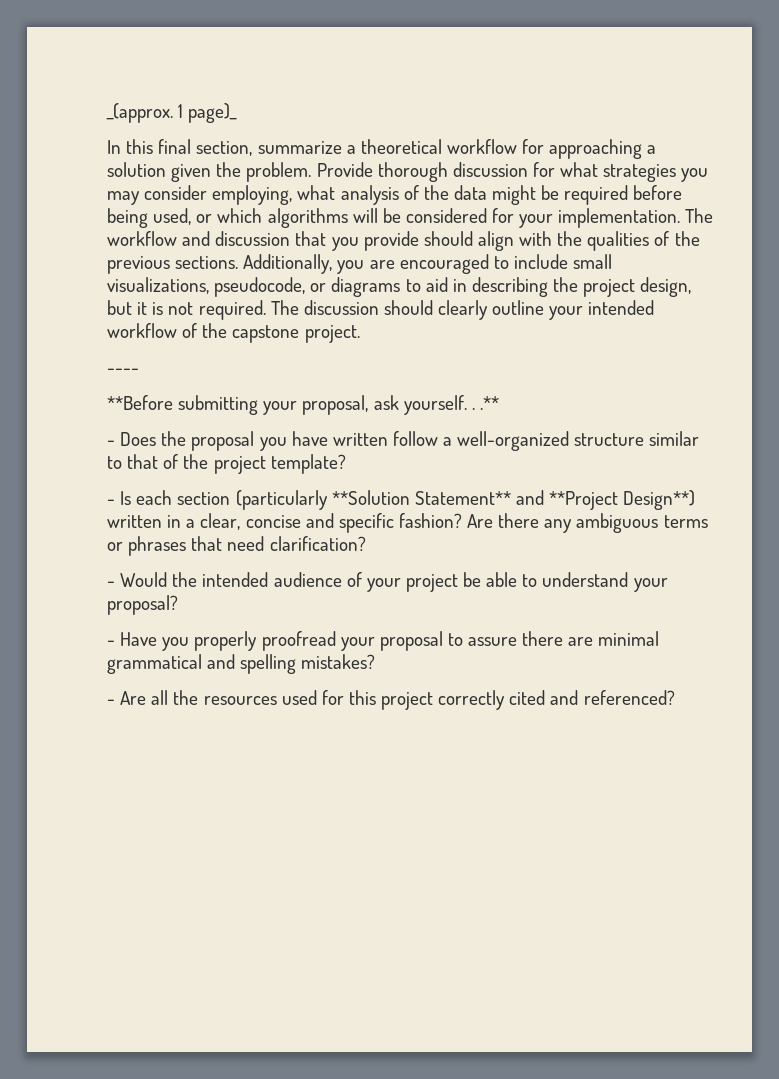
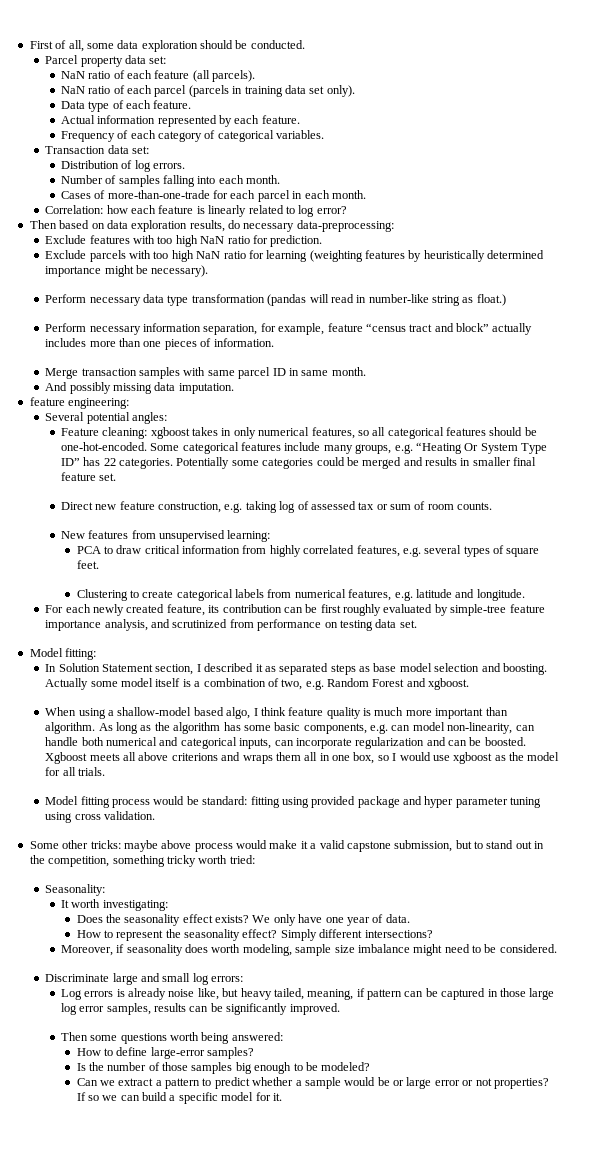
- _(approx. 1 page)_
- In this final section, summarize a theoretical workflow for approaching a solution given the problem. Provide thorough discussion for what strategies you may consider employing, what analysis of the data might be required before being used, or which algorithms will be considered for your implementation. The workflow and discussion that you provide should align with the qualities of the previous sections. Additionally, you are encouraged to include small visualizations, pseudocode, or diagrams to aid in describing the project design, but it is not required. The discussion should clearly outline your intended workflow of the capstone project.
- ----
- **Before submitting your proposal, ask yourself. . .**
- - Does the proposal you have written follow a well-organized structure similar to that of the project template?
- - Is each section (particularly **Solution Statement** and **Project Design**) written in a clear, concise and specific fashion? Are there any ambiguous terms or phrases that need clarification?
- - Would the intended audience of your project be able to understand your proposal?
- - Have you properly proofread your proposal to assure there are minimal grammatical and spelling mistakes?
- - Are all the resources used for this project correctly cited and referenced?
+ First of all, some data exploration should be conducted.
+ Parcel property data set:
+ NaN ratio of each feature (all parcels).
+ NaN ratio of each parcel (parcels in training data set only).
+ Data type of each feature.
+ Actual information represented by each feature.
+ Frequency of each category of categorical variables.
+ Transaction data set:
+ Distribution of log errors.
+ Number of samples falling into each month.
+ Cases of more-than-one-trade for each parcel in each month.
+ Correlation: how each feature is linearly related to log error?
+ Then based on data exploration results, do necessary data-preprocessing:
+ Exclude features with too high NaN ratio for prediction.
+ Exclude parcels with too high NaN ratio for learning (weighting features by heuristically determined importance might be necessary).
+ Perform necessary data type transformation (pandas will read in number-like string as float.)
+ Perform necessary information separation, for example, feature “census tract and block” actually includes more than one pieces of information.
+ Merge transaction samples with same parcel ID in same month.
+ And possibly missing data imputation.
+ feature engineering:
+ Several potential angles:
+ Feature cleaning: xgboost takes in only numerical features, so all categorical features should be one-hot-encoded. Some categorical features include many groups, e.g. “Heating Or System Type ID” has 22 categories. Potentially some categories could be merged and results in smaller final feature set.
+ Direct new feature construction, e.g. taking log of assessed tax or sum of room counts.
+ New features from unsupervised learning:
+ PCA to draw critical information from highly correlated features, e.g. several types of square feet.
+ Clustering to create categorical labels from numerical features, e.g. latitude and longitude.
+ For each newly created feature, its contribution can be first roughly evaluated by simple-tree feature importance analysis, and scrutinized from performance on testing data set.
+ Model fitting:
+ In Solution Statement section, I described it as separated steps as base model selection and boosting. Actually some model itself is a combination of two, e.g. Random Forest and xgboost.
+ When using a shallow-model based algo, I think feature quality is much more important than algorithm. As long as the algorithm has some basic components, e.g. can model non-linearity, can handle both numerical and categorical inputs, can incorporate regularization and can be boosted. Xgboost meets all above criterions and wraps them all in one box, so I would use xgboost as the model for all trials.
+ Model fitting process would be standard: fitting using provided package and hyper parameter tuning using cross validation.
+ Some other tricks: maybe above process would make it a valid capstone submission, but to stand out in the competition, something tricky worth tried:
+ Seasonality:
+ It worth investigating:
+ Does the seasonality effect exists? We only have one year of data.
+ How to represent the seasonality effect? Simply different intersections?
+ Moreover, if seasonality does worth modeling, sample size imbalance might need to be considered.
+ Discriminate large and small log errors:
+ Log errors is already noise like, but heavy tailed, meaning, if pattern can be captured in those large log error samples, results can be significantly improved.
+ Then some questions worth being answered:
+ How to define large-error samples?
+ Is the number of those samples big enough to be modeled?
+ Can we extract a pattern to predict whether a sample would be or large error or not properties? If so we can build a specific model for it.

